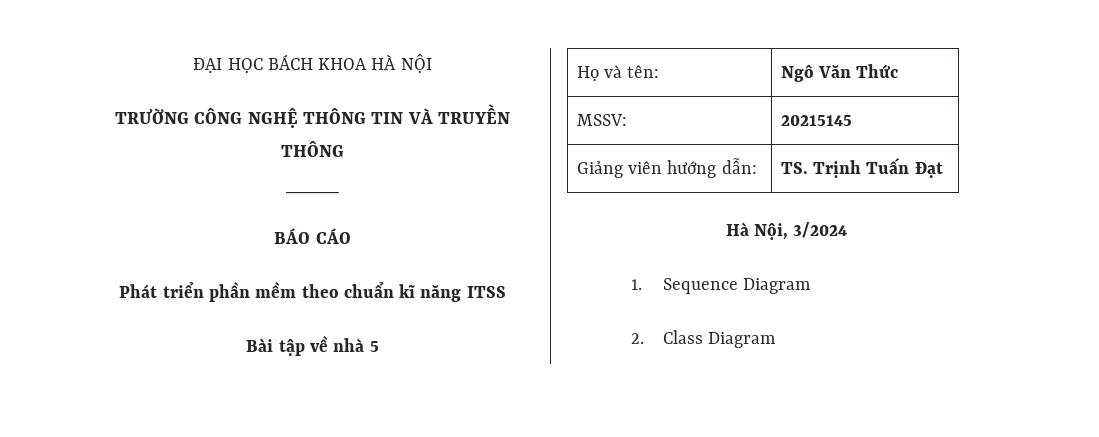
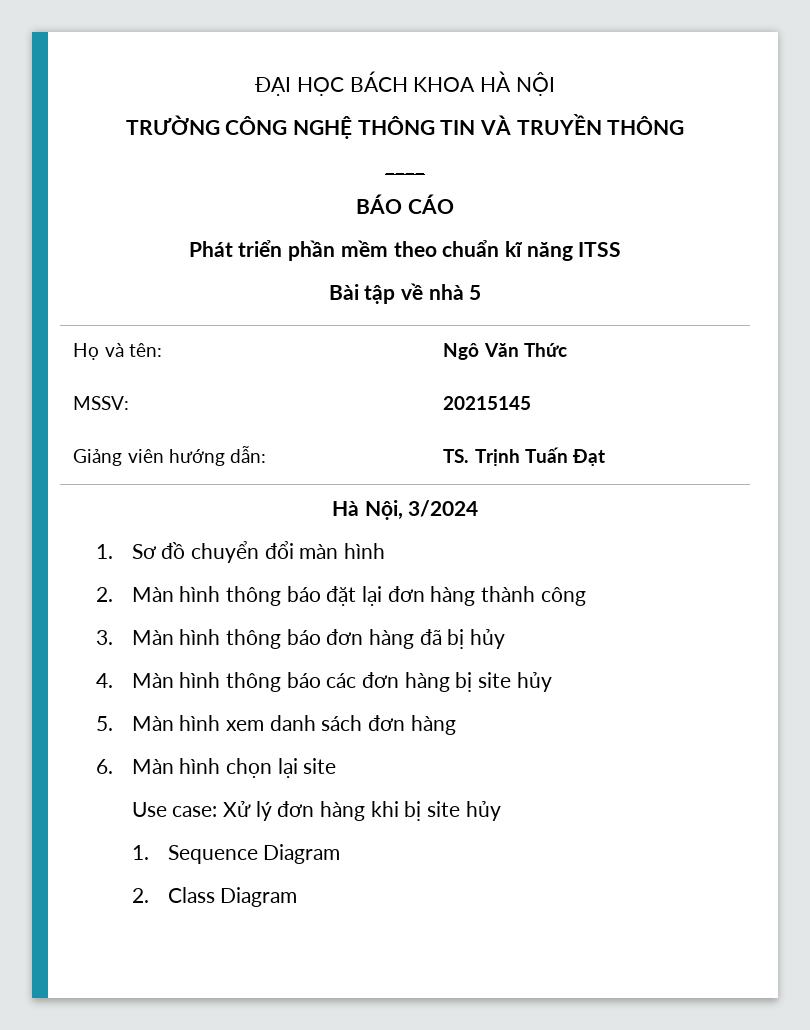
+ 1. Sơ đồ chuyển đổi màn hình
+ 2. Màn hình thông báo đặt lại đơn hàng thành công
+ 3. Màn hình thông báo đơn hàng đã bị hủy
+ 4. Màn hình thông báo các đơn hàng bị site hủy
+ 5. Màn hình xem danh sách đơn hàng
+ 6. Màn hình chọn lại site
+ Use case: Xử lý đơn hàng khi bị site hủy

